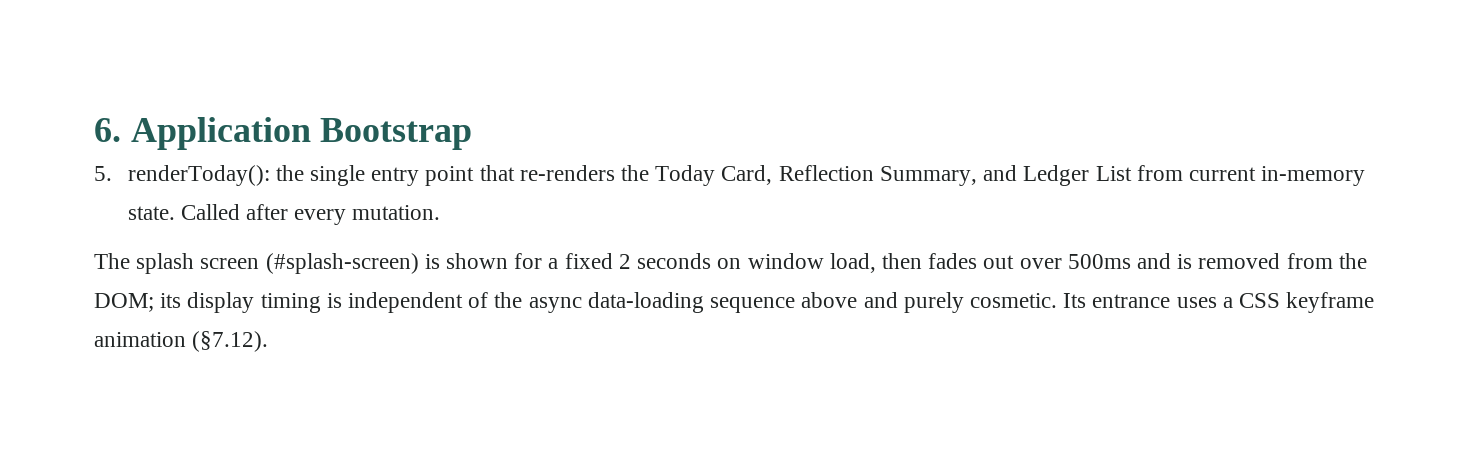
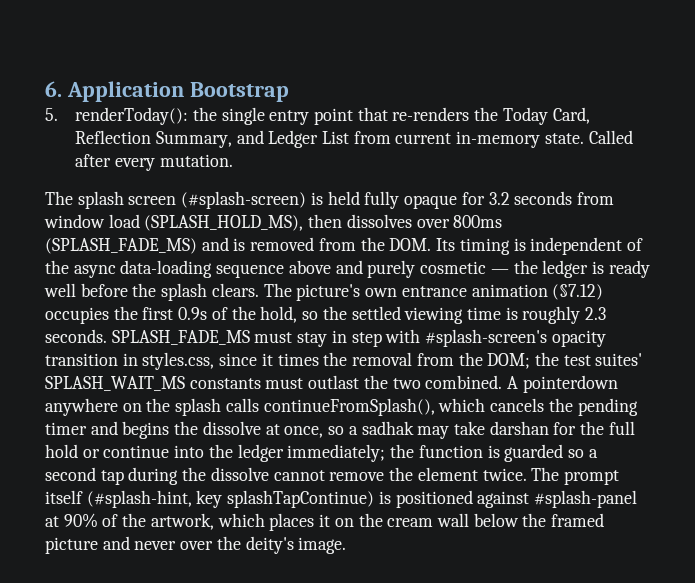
- The splash screen (#splash-screen) is shown for a fixed 2 seconds on window load, then fades out over 500ms and is removed from the DOM; its display timing is independent of the async data-loading sequence above and purely cosmetic. Its entrance uses a CSS keyframe animation (§7.12).
+ The splash screen (#splash-screen) is held fully opaque for 3.2 seconds from window load (SPLASH_HOLD_MS), then dissolves over 800ms (SPLASH_FADE_MS) and is removed from the DOM. Its timing is independent of the async data-loading sequence above and purely cosmetic — the ledger is ready well before the splash clears. The picture's own entrance animation (§7.12) occupies the first 0.9s of the hold, so the settled viewing time is roughly 2.3 seconds. SPLASH_FADE_MS must stay in step with #splash-screen's opacity transition in styles.css, since it times the removal from the DOM; the test suites' SPLASH_WAIT_MS constants must outlast the two combined. A pointerdown anywhere on the splash calls continueFromSplash(), which cancels the pending timer and begins the dissolve at once, so a sadhak may take darshan for the full hold or continue into the ledger immediately; the function is guarded so a second tap during the dissolve cannot remove the element twice. The prompt itself (#splash-hint, key splashTapContinue) is positioned against #splash-panel at 90% of the artwork, which places it on the cream wall below the framed picture and never over the deity's image.

